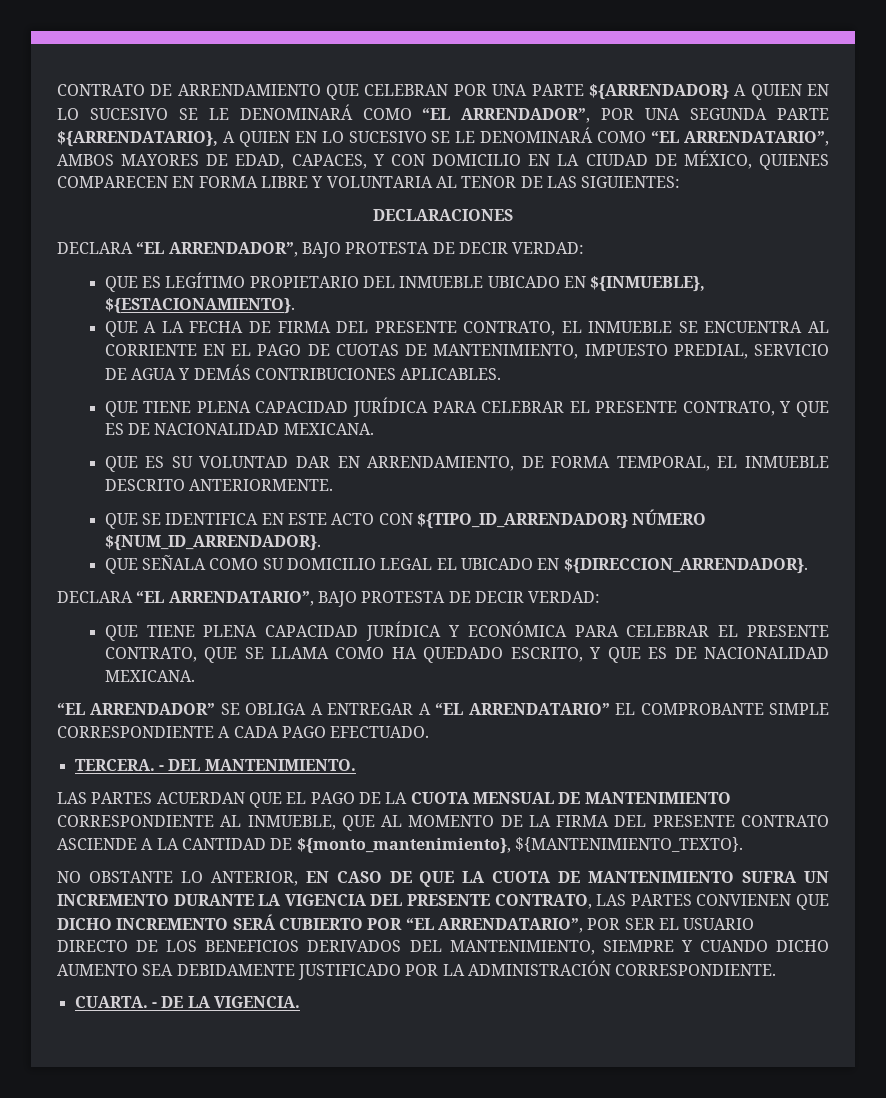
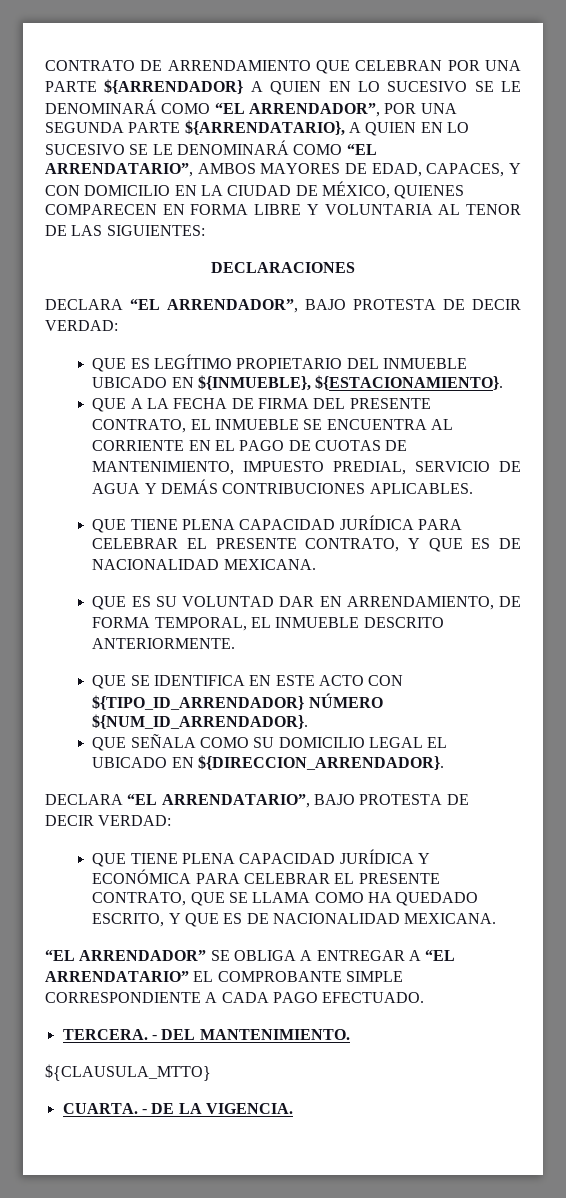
- LAS PARTES ACUERDAN QUE EL PAGO DE LA CUOTA MENSUAL DE MANTENIMIENTO CORRESPONDIENTE AL INMUEBLE, QUE AL MOMENTO DE LA FIRMA DEL PRESENTE CONTRATO ASCIENDE A LA CANTIDAD DE ${monto_mantenimiento}, ${MANTENIMIENTO_TEXTO}.
- NO OBSTANTE LO ANTERIOR, EN CASO DE QUE LA CUOTA DE MANTENIMIENTO SUFRA UN INCREMENTO DURANTE LA VIGENCIA DEL PRESENTE CONTRATO, LAS PARTES CONVIENEN QUE DICHO INCREMENTO SERÁ CUBIERTO POR “EL ARRENDATARIO”, POR SER EL USUARIO DIRECTO DE LOS BENEFICIOS DERIVADOS DEL MANTENIMIENTO, SIEMPRE Y CUANDO DICHO AUMENTO SEA DEBIDAMENTE JUSTIFICADO POR LA ADMINISTRACIÓN CORRESPONDIENTE.
+ ${CLAUSULA_MTTO}

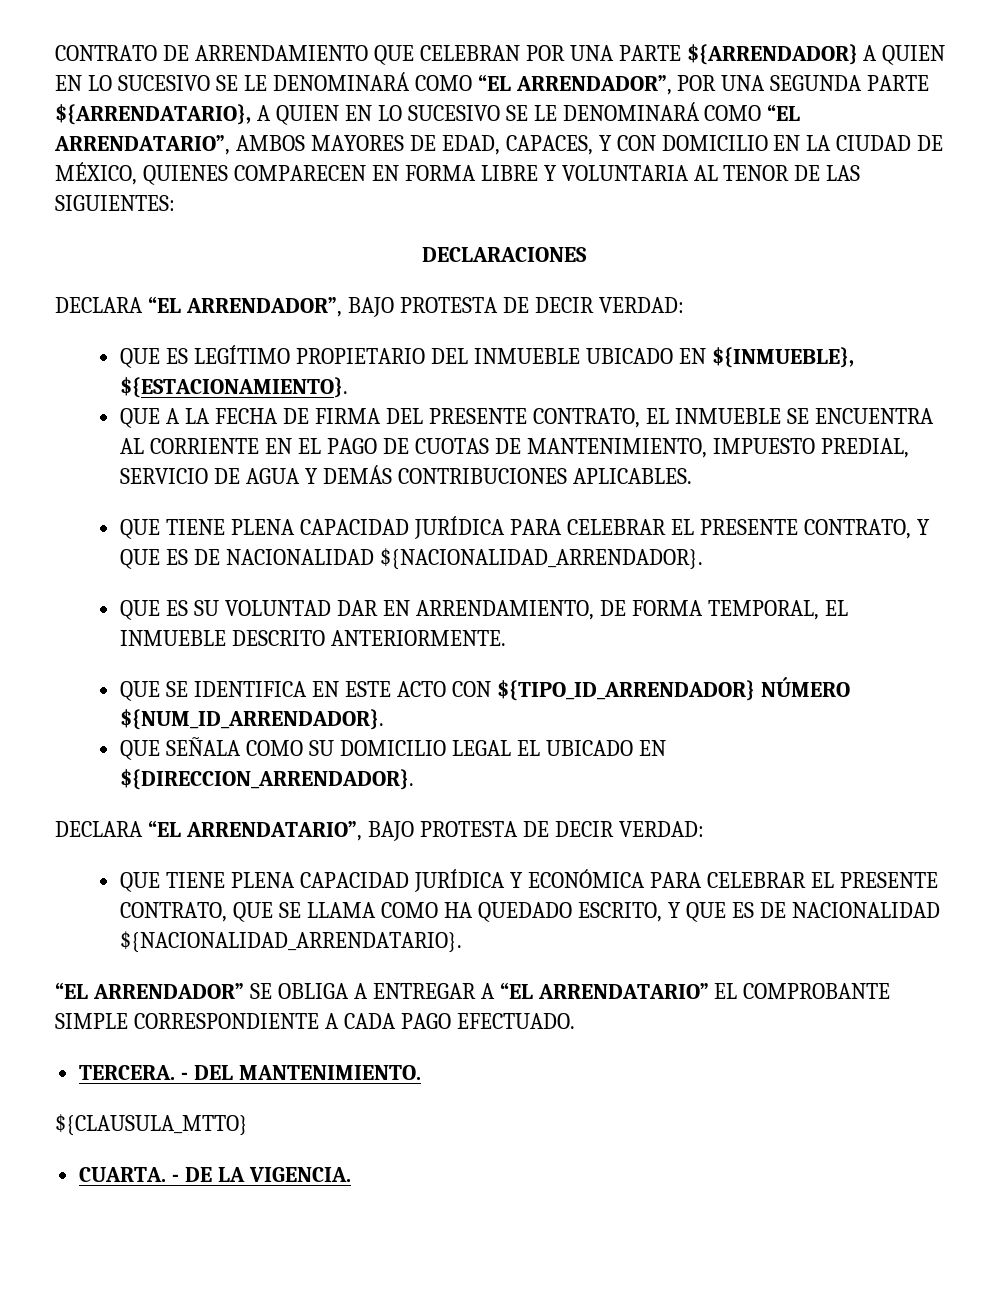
- QUE TIENE PLENA CAPACIDAD JURÍDICA PARA CELEBRAR EL PRESENTE CONTRATO, Y QUE ES DE NACIONALIDAD MEXICANA.
+ QUE TIENE PLENA CAPACIDAD JURÍDICA PARA CELEBRAR EL PRESENTE CONTRATO, Y QUE ES DE NACIONALIDAD ${NACIONALIDAD_ARRENDADOR}.
- QUE TIENE PLENA CAPACIDAD JURÍDICA Y ECONÓMICA PARA CELEBRAR EL PRESENTE CONTRATO, QUE SE LLAMA COMO HA QUEDADO ESCRITO, Y QUE ES DE NACIONALIDAD MEXICANA.
+ QUE TIENE PLENA CAPACIDAD JURÍDICA Y ECONÓMICA PARA CELEBRAR EL PRESENTE CONTRATO, QUE SE LLAMA COMO HA QUEDADO ESCRITO, Y QUE ES DE NACIONALIDAD ${NACIONALIDAD_ARRENDATARIO}.

